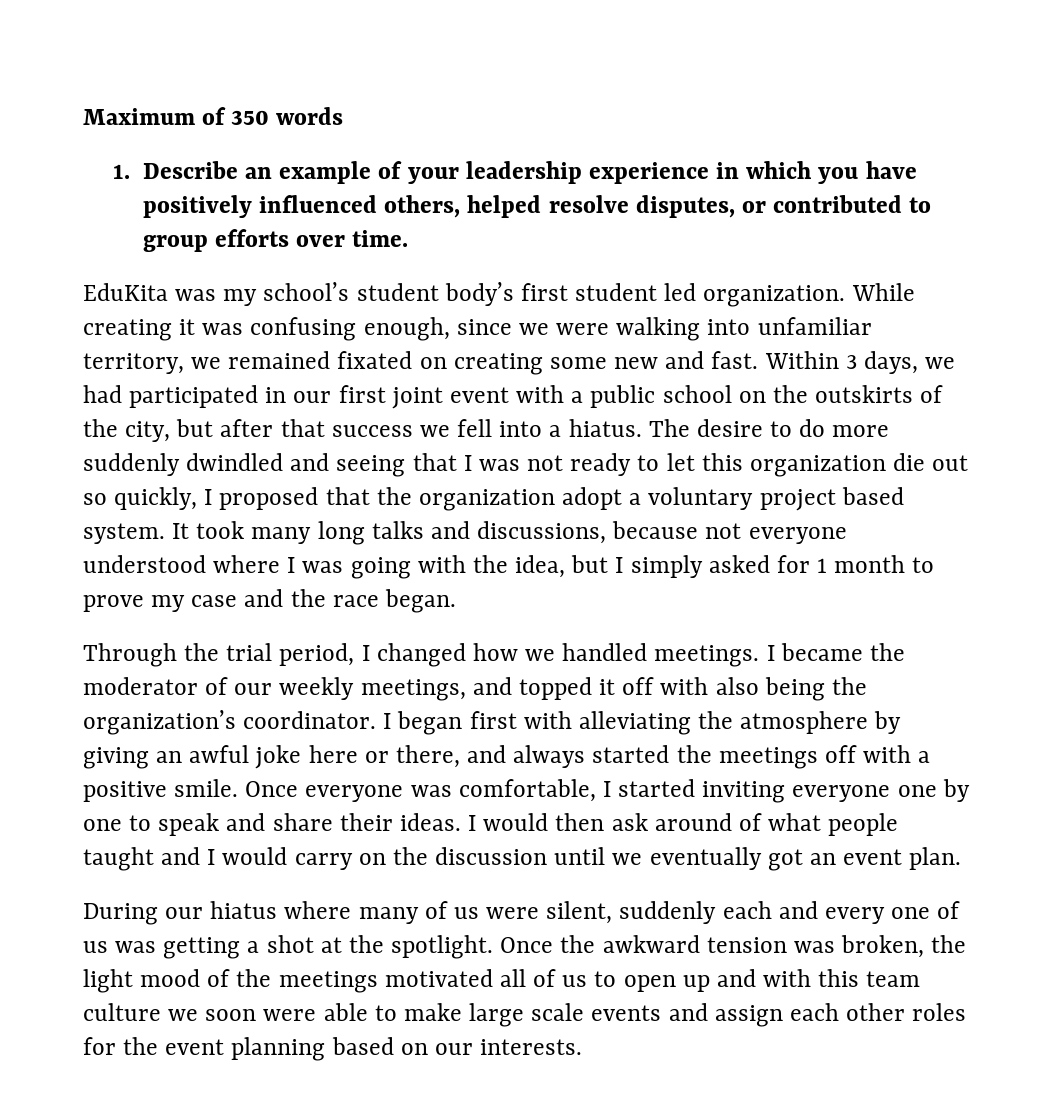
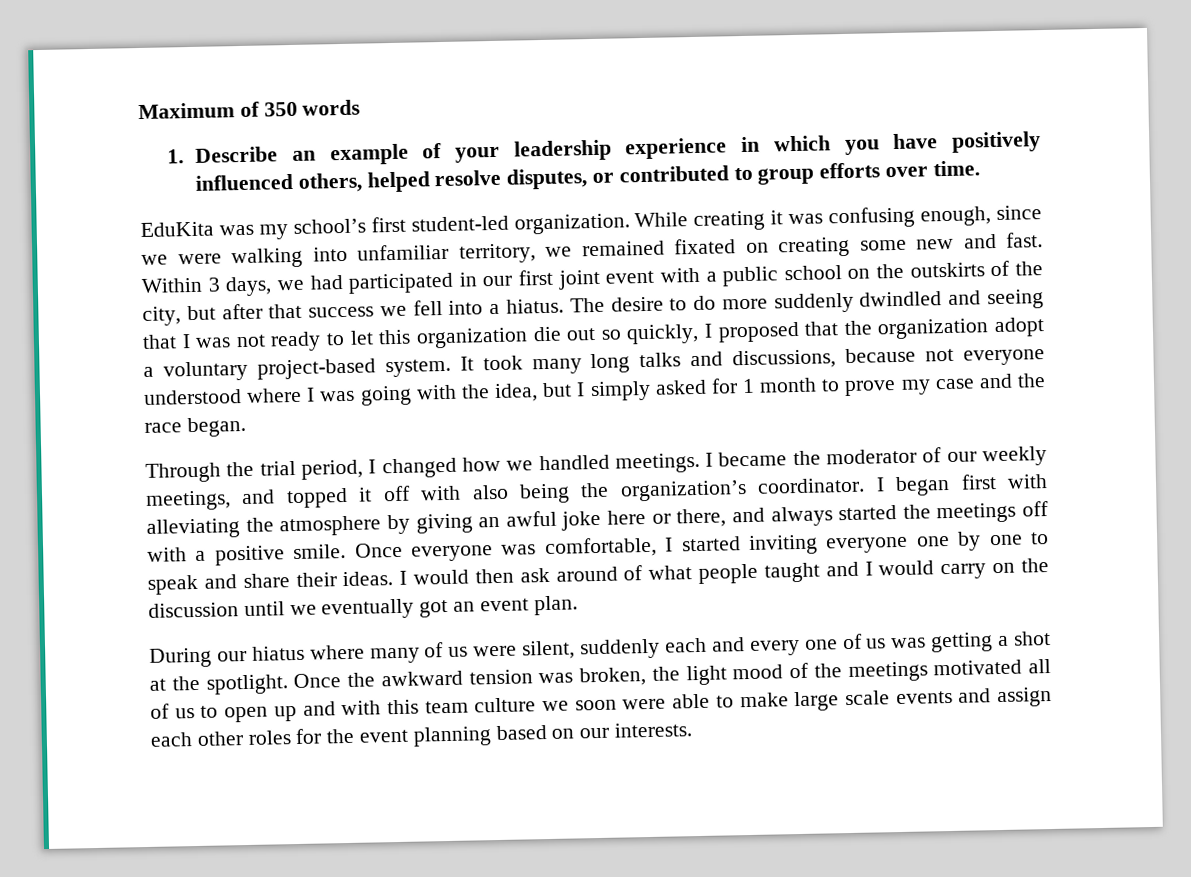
- EduKita was my school’s student body’s first student led organization.
+ EduKita was my school’s first student-led organization.
- The desire to do more suddenly dwindled and seeing that I was not ready to let this organization die out so quickly, I proposed that the organization adopt a voluntary project based system.
+ The desire to do more suddenly dwindled and seeing that I was not ready to let this organization die out so quickly, I proposed that the organization adopt a voluntary project-based system.

